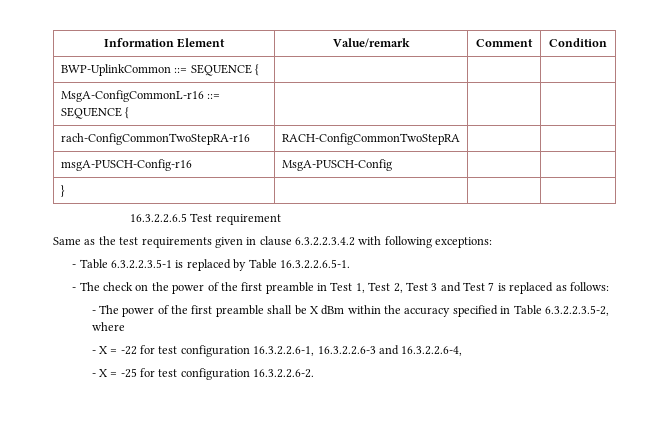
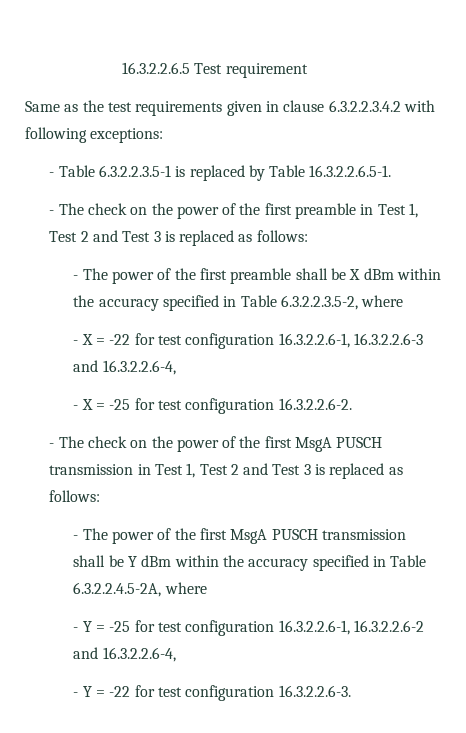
- Information Element | Value/remark | Comment | Condition
- BWP-UplinkCommon ::= SEQUENCE { | | |
- MsgA-ConfigCommonL-r16 ::= SEQUENCE { | | |
- rach-ConfigCommonTwoStepRA-r16 | RACH-ConfigCommonTwoStepRA | |
- msgA-PUSCH-Config-r16 | MsgA-PUSCH-Config | |
- } | | |
- - The check on the power of the first preamble in Test 1, Test 2, Test 3 and Test 7 is replaced as follows:
+ - The check on the power of the first preamble in Test 1, Test 2 and Test 3 is replaced as follows:
+ - The check on the power of the first MsgA PUSCH transmission in Test 1, Test 2 and Test 3 is replaced as follows:
+ - The power of the first MsgA PUSCH transmission shall be Y dBm within the accuracy specified in Table 6.3.2.2.4.5-2A, where
+ - Y = -25 for test configuration 16.3.2.2.6-1, 16.3.2.2.6-2 and 16.3.2.2.6-4,
+ - Y = -22 for test configuration 16.3.2.2.6-3.

